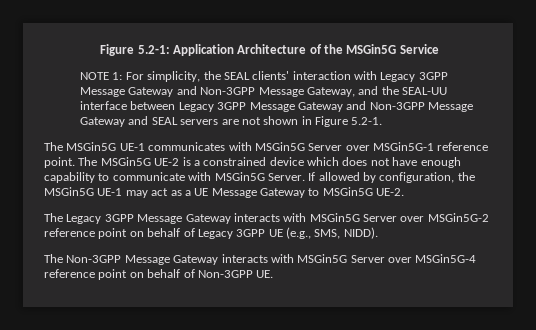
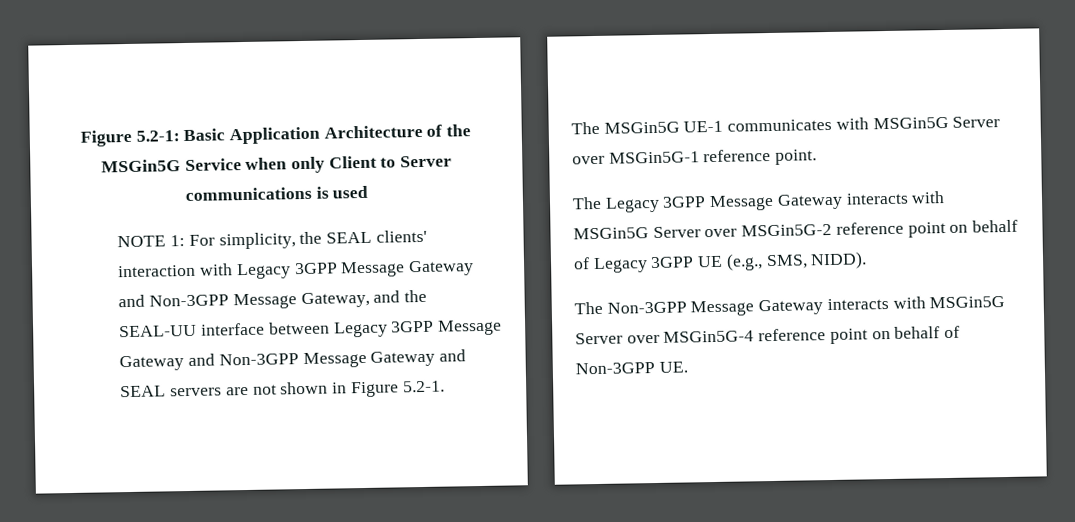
- Figure 5.2-1: Application Architecture of the MSGin5G Service
+ Figure 5.2-1: Basic Application Architecture of the MSGin5G Service when only Client to Server communications is used
- The MSGin5G UE-2 is a constrained device which does not have enough capability to communicate with MSGin5G Server. If allowed by configuration, the MSGin5G UE-1 may act as a UE Message Gateway to MSGin5G UE-2.

